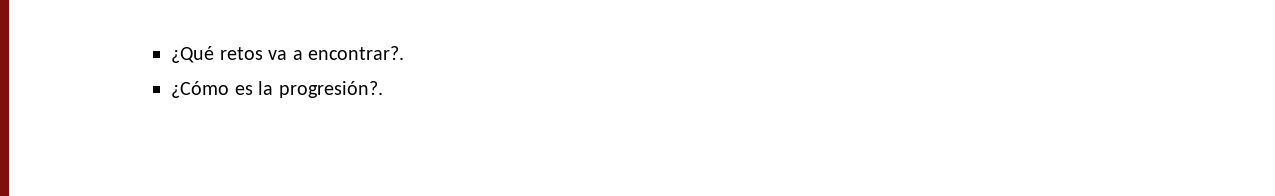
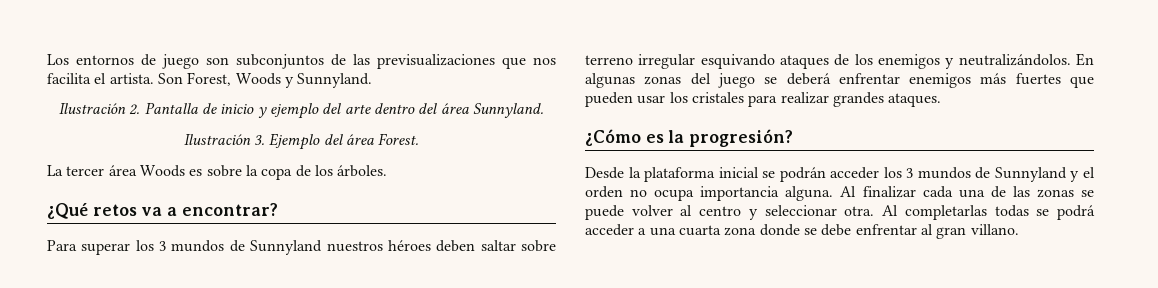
- ¿Qué retos va a encontrar?.
- ¿Cómo es la progresión?.
+ Los entornos de juego son subconjuntos de las previsualizaciones que nos facilita el artista. Son Forest, Woods y Sunnyland.
+ Ilustración 2. Pantalla de inicio y ejemplo del arte dentro del área Sunnyland.
+ Ilustración 3. Ejemplo del área Forest.
+ La tercer área Woods es sobre la copa de los árboles.
+ ¿Qué retos va a encontrar?
+ Para superar los 3 mundos de Sunnyland nuestros héroes deben saltar sobre terreno irregular esquivando ataques de los enemigos y neutralizándolos. En algunas zonas del juego se deberá enfrentar enemigos más fuertes que pueden usar los cristales para realizar grandes ataques.
+ ¿Cómo es la progresión?
+ Desde la plataforma inicial se podrán acceder los 3 mundos de Sunnyland y el orden no ocupa importancia alguna. Al finalizar cada una de las zonas se puede volver al centro y seleccionar otra. Al completarlas todas se podrá acceder a una cuarta zona donde se debe enfrentar al gran villano.

